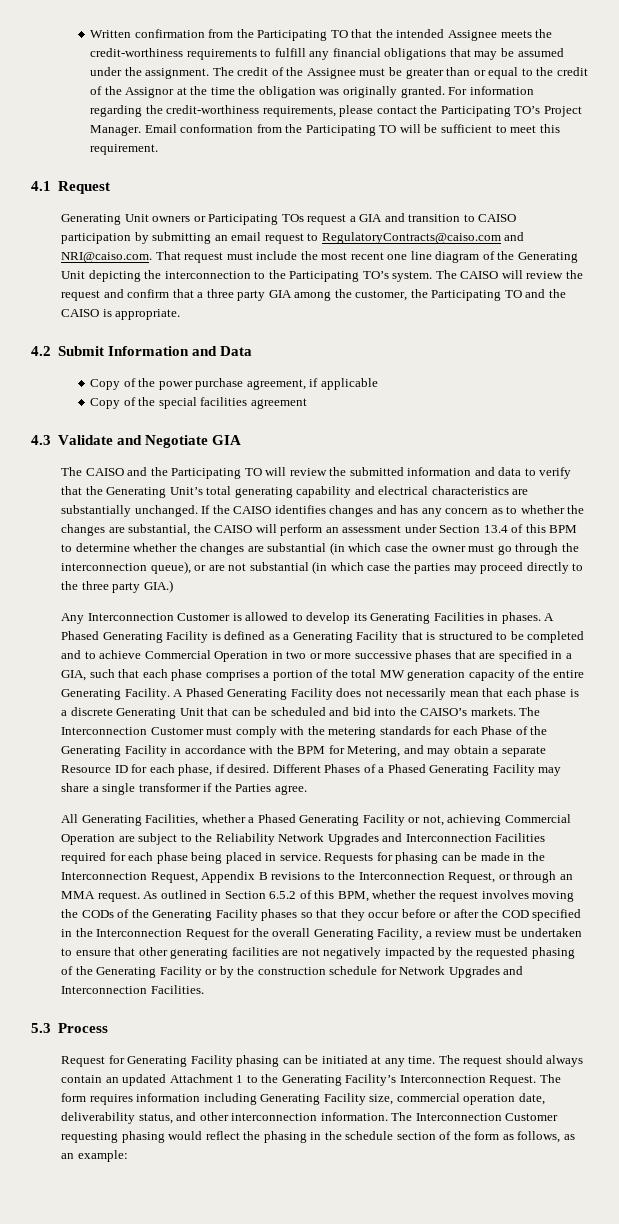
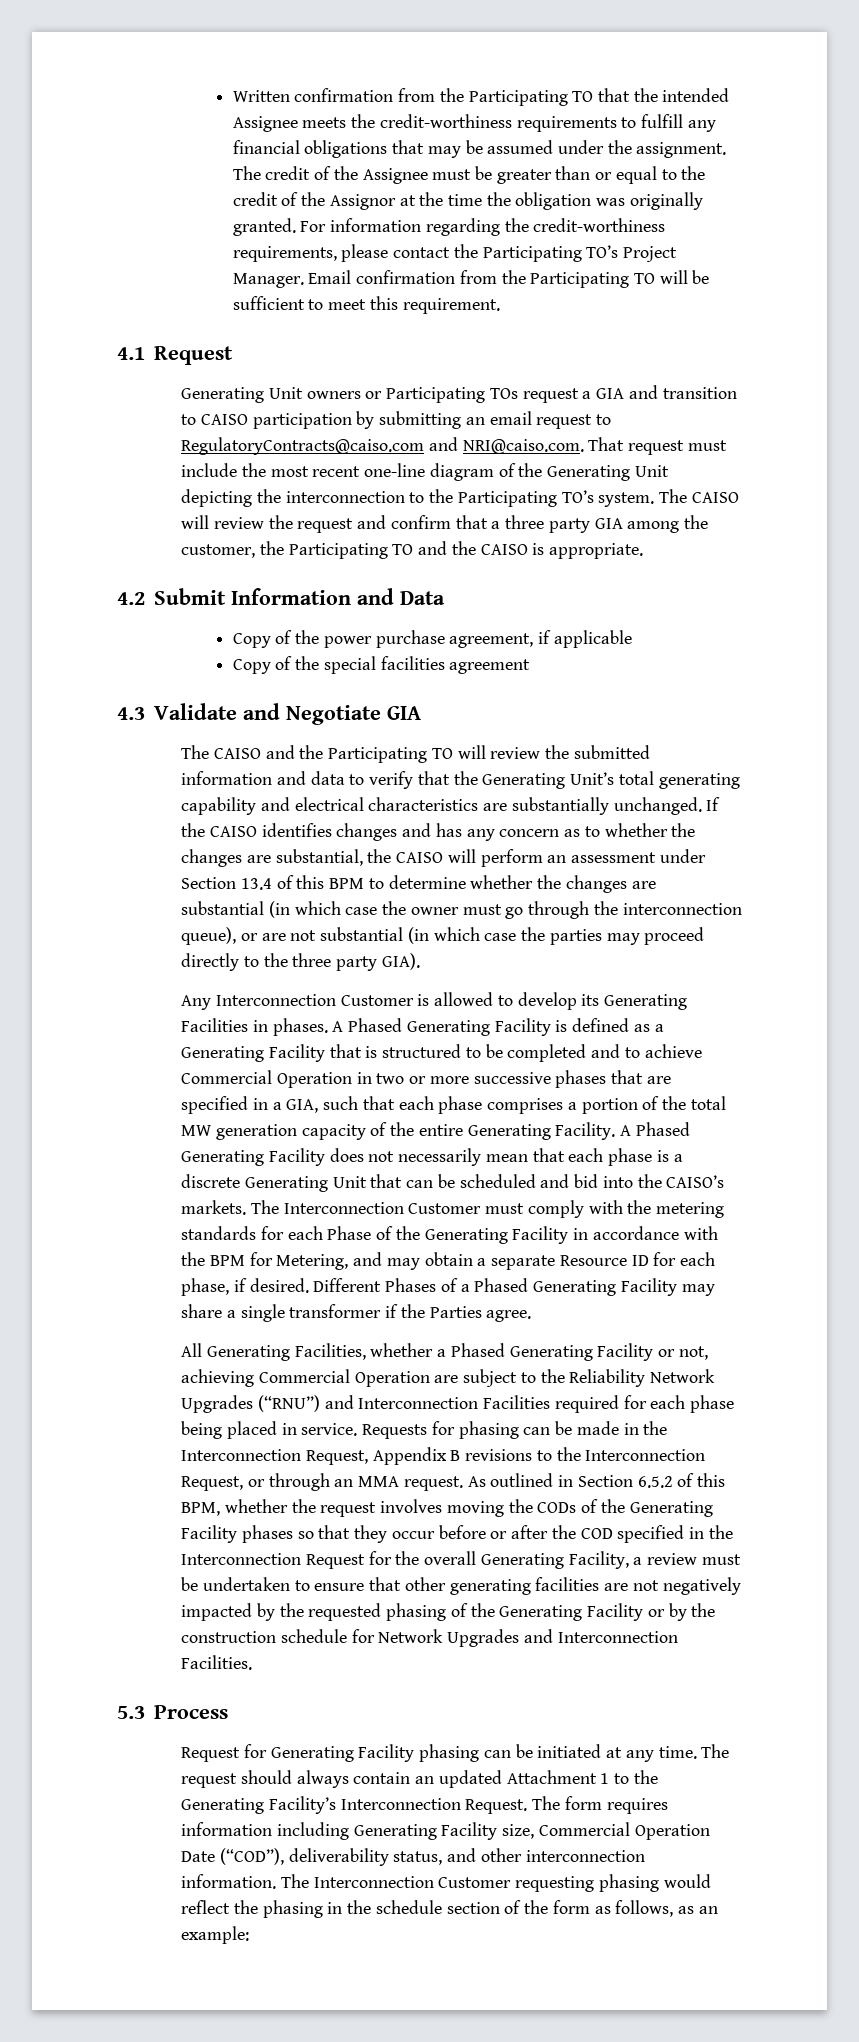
- Email conformation from the Participating TO will be sufficient to meet this requirement.
+ Email confirmation from the Participating TO will be sufficient to meet this requirement.
- Generating Unit owners or Participating TOs request a GIA and transition to CAISO participation by submitting an email request to RegulatoryContracts@caiso.com and NRI@caiso.com. That request must include the most recent one line diagram of the Generating Unit depicting the interconnection to the Participating TO’s system.
+ Generating Unit owners or Participating TOs request a GIA and transition to CAISO participation by submitting an email request to RegulatoryContracts@caiso.com and NRI@caiso.com. That request must include the most recent one-line diagram of the Generating Unit depicting the interconnection to the Participating TO’s system.
- If the CAISO identifies changes and has any concern as to whether the changes are substantial, the CAISO will perform an assessment under Section 13.4 of this BPM to determine whether the changes are substantial (in which case the owner must go through the interconnection queue), or are not substantial (in which case the parties may proceed directly to the three party GIA.)
+ If the CAISO identifies changes and has any concern as to whether the changes are substantial, the CAISO will perform an assessment under Section 13.4 of this BPM to determine whether the changes are substantial (in which case the owner must go through the interconnection queue), or are not substantial (in which case the parties may proceed directly to the three party GIA).
- All Generating Facilities, whether a Phased Generating Facility or not, achieving Commercial Operation are subject to the Reliability Network Upgrades and Interconnection Facilities required for each phase being placed in service.
+ All Generating Facilities, whether a Phased Generating Facility or not, achieving Commercial Operation are subject to the Reliability Network Upgrades (“RNU”) and Interconnection Facilities required for each phase being placed in service.
- The form requires information including Generating Facility size, commercial operation date, deliverability status, and other interconnection information.
+ The form requires information including Generating Facility size, Commercial Operation Date (“COD”), deliverability status, and other interconnection information.

